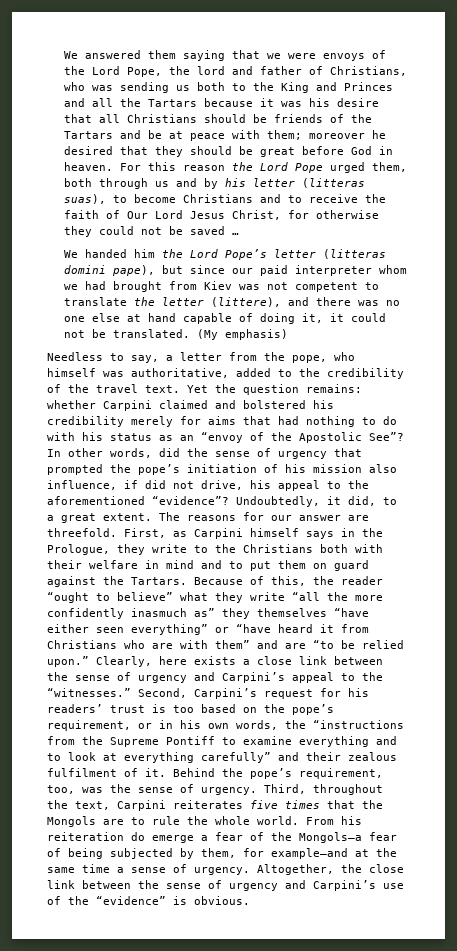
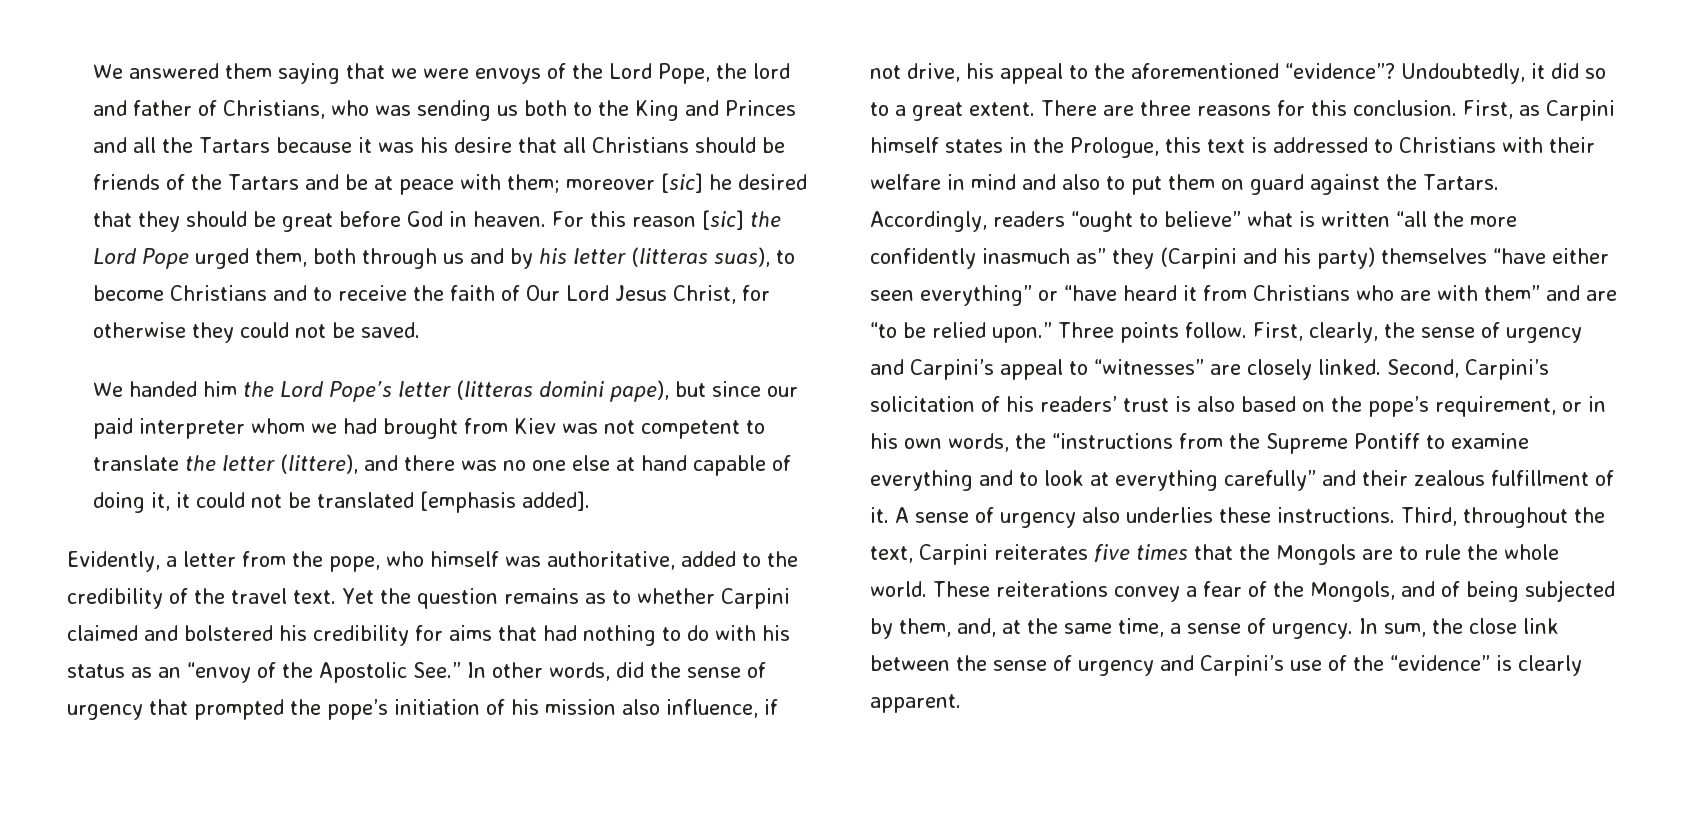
- moreover he desired that they should be great before God in heaven.
+ moreover [sic] he desired that they should be great before God in heaven.
- For this reason the Lord Pope urged them, both through us and by his letter (litteras suas), to become Christians and to receive the faith of Our Lord Jesus Christ, for otherwise they could not be saved …
+ For this reason [sic] the Lord Pope urged them, both through us and by his letter (litteras suas), to become Christians and to receive the faith of Our Lord Jesus Christ, for otherwise they could not be saved.
- We handed him the Lord Pope’s letter (litteras domini pape), but since our paid interpreter whom we had brought from Kiev was not competent to translate the letter (littere), and there was no one else at hand capable of doing it, it could not be translated. (My emphasis)
- Needless to say, a letter from the pope, who himself was authoritative, added to the credibility of the travel text.
+ We handed him the Lord Pope’s letter (litteras domini pape), but since our paid interpreter whom we had brought from Kiev was not competent to translate the letter (littere), and there was no one else at hand capable of doing it, it could not be translated [emphasis added].
+ Evidently, a letter from the pope, who himself was authoritative, added to the credibility of the travel text.
- Yet the question remains: whether Carpini claimed and bolstered his credibility merely for aims that had nothing to do with his status as an “envoy of the Apostolic See”? In other words, did the sense of urgency that prompted the pope’s initiation of his mission also influence, if did not drive, his appeal to the aforementioned “evidence”?
+ Yet the question remains as to whether Carpini claimed and bolstered his credibility for aims that had nothing to do with his status as an “envoy of the Apostolic See.” In other words, did the sense of urgency that prompted the pope’s initiation of his mission also influence, if not drive, his appeal to the aforementioned “evidence”?
- Undoubtedly, it did, to a great extent.
+ Undoubtedly, it did so to a great extent.
- The reasons for our answer are threefold.
+ There are three reasons for this conclusion.
- First, as Carpini himself says in the Prologue, they write to the Christians both with their welfare in mind and to put them on guard against the Tartars.
+ First, as Carpini himself states in the Prologue, this text is addressed to Christians with their welfare in mind and also to put them on guard against the Tartars.
- Because of this, the reader “ought to believe” what they write “all the more confidently inasmuch as” they themselves “have either seen everything” or “have heard it from Christians who are with them” and are “to be relied upon.”
+ Accordingly, readers “ought to believe” what is written “all the more confidently inasmuch as” they (Carpini and his party) themselves “have either seen everything” or “have heard it from Christians who are with them” and are “to be relied upon.”
- Clearly, here exists a close link between the sense of urgency and Carpini’s appeal to the “witnesses.” Second, Carpini’s request for his readers’ trust is too based on the pope’s requirement, or in his own words, the “instructions from the Supreme Pontiff to examine everything and to look at everything carefully” and their zealous fulfilment of it.
+ Three points follow. First, clearly, the sense of urgency and Carpini’s appeal to “witnesses” are closely linked. Second, Carpini’s solicitation of his readers’ trust is also based on the pope’s requirement, or in his own words, the “instructions from the Supreme Pontiff to examine everything and to look at everything carefully” and their zealous fulfillment of it.
- Behind the pope’s requirement, too, was the sense of urgency.
+ A sense of urgency also underlies these instructions.
- From his reiteration do emerge a fear of the Mongols—a fear of being subjected by them, for example—and at the same time a sense of urgency.
+ These reiterations convey a fear of the Mongols, and of being subjected by them, and, at the same time, a sense of urgency.
- Altogether, the close link between the sense of urgency and Carpini’s use of the “evidence” is obvious.
+ In sum, the close link between the sense of urgency and Carpini’s use of the “evidence” is clearly apparent.

